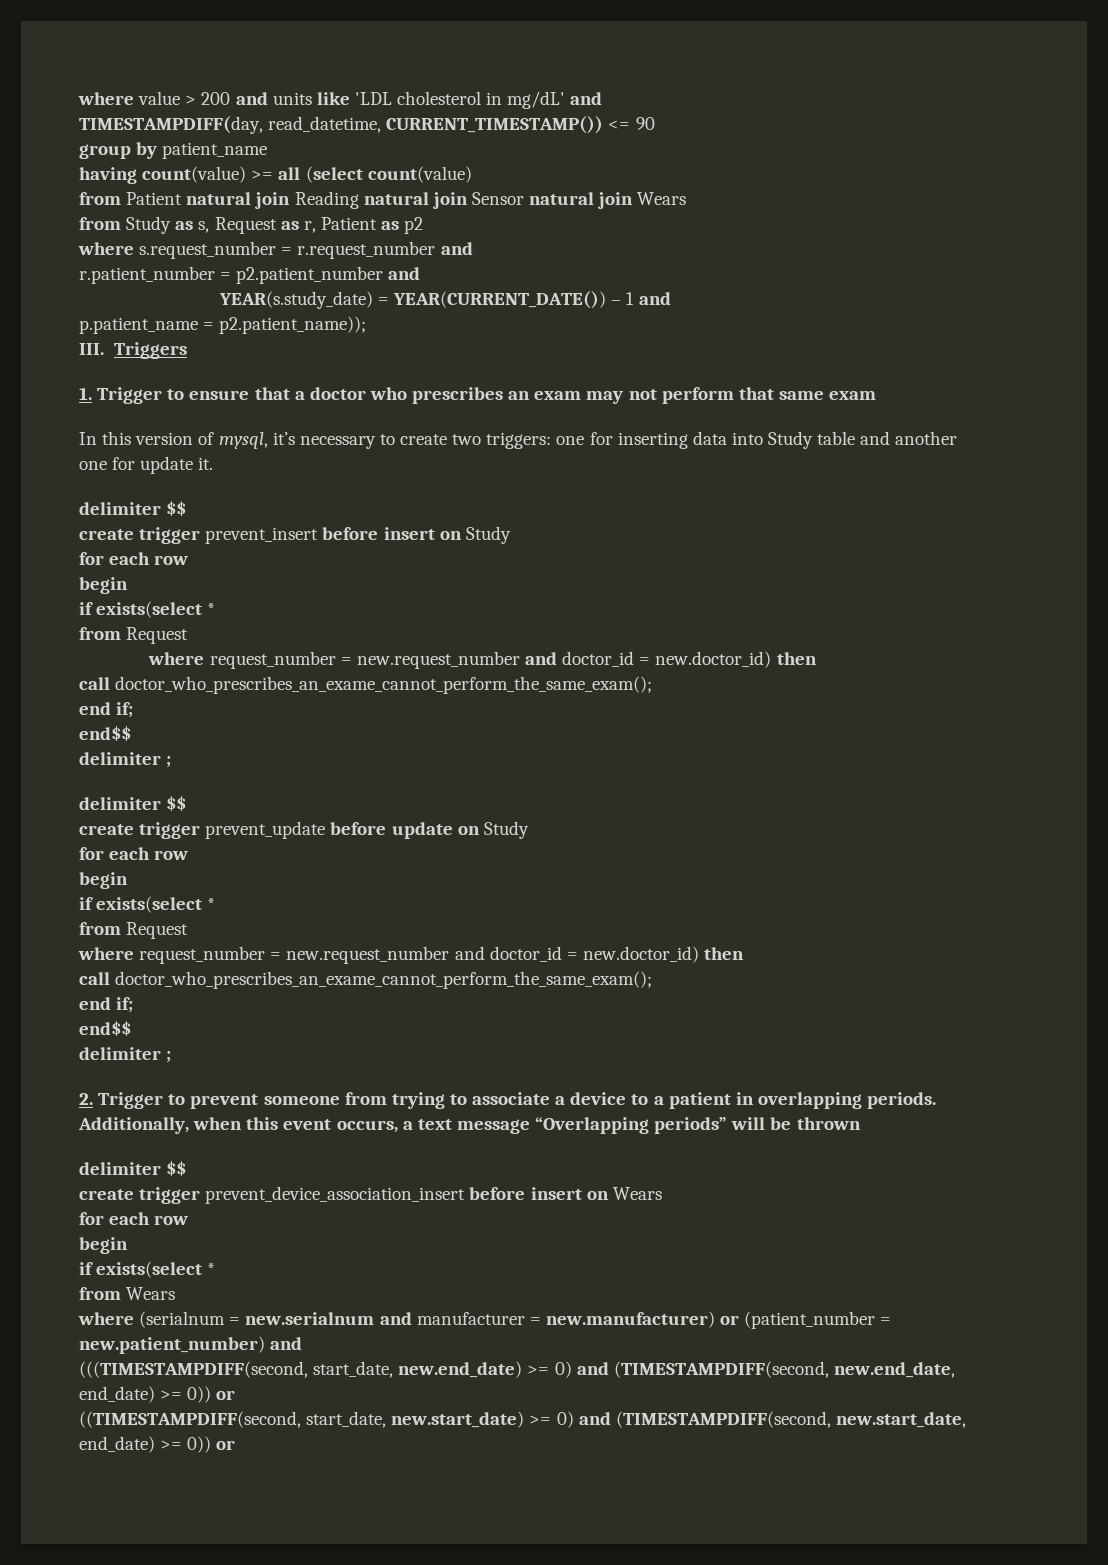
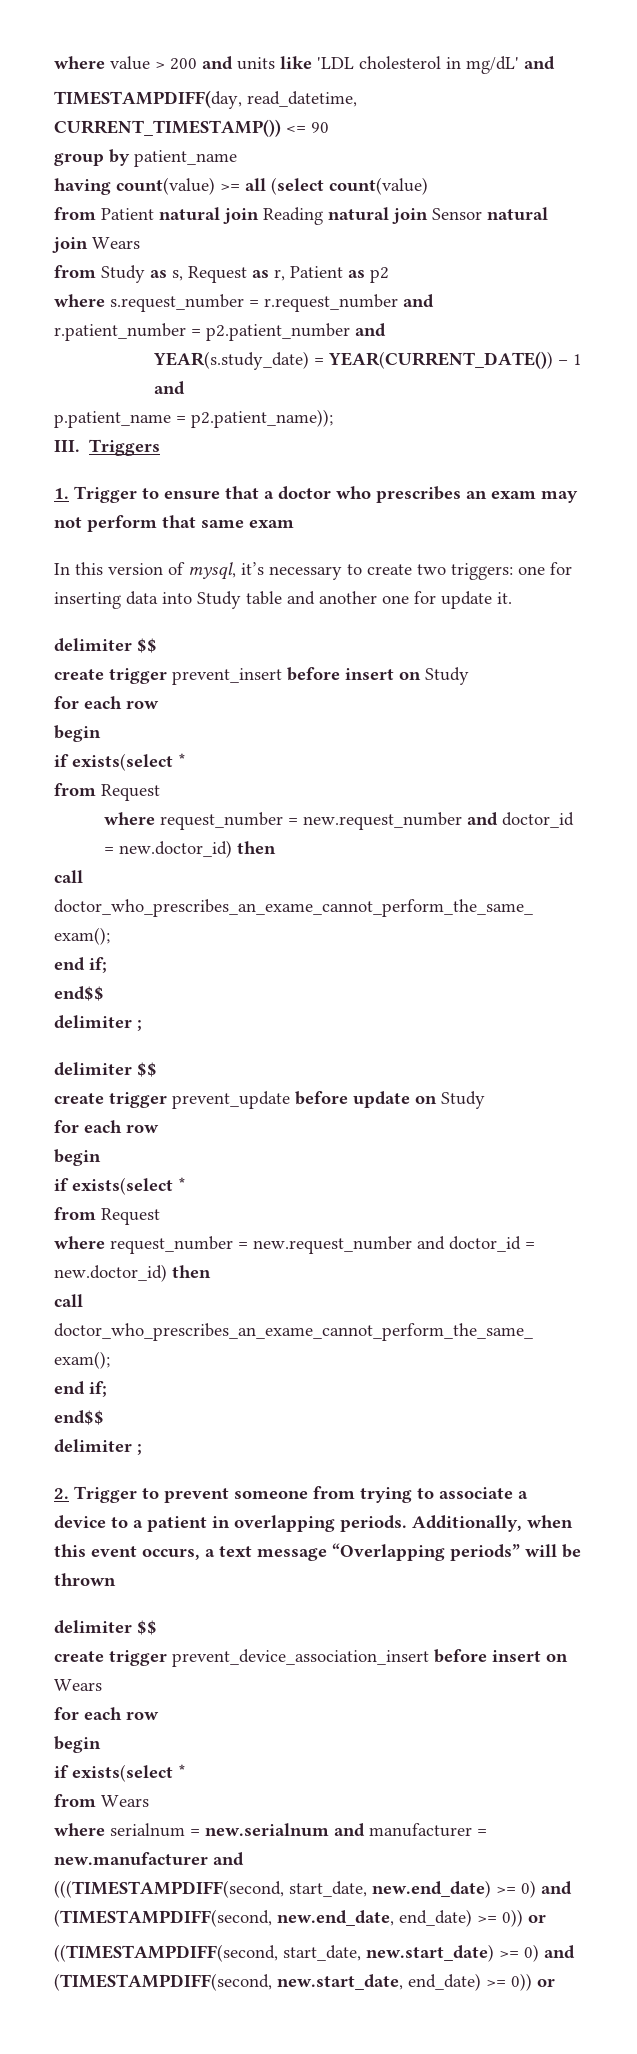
- where (serialnum = new.serialnum and manufacturer = new.manufacturer) or (patient_number = new.patient_number) and
+ where serialnum = new.serialnum and manufacturer = new.manufacturer and

